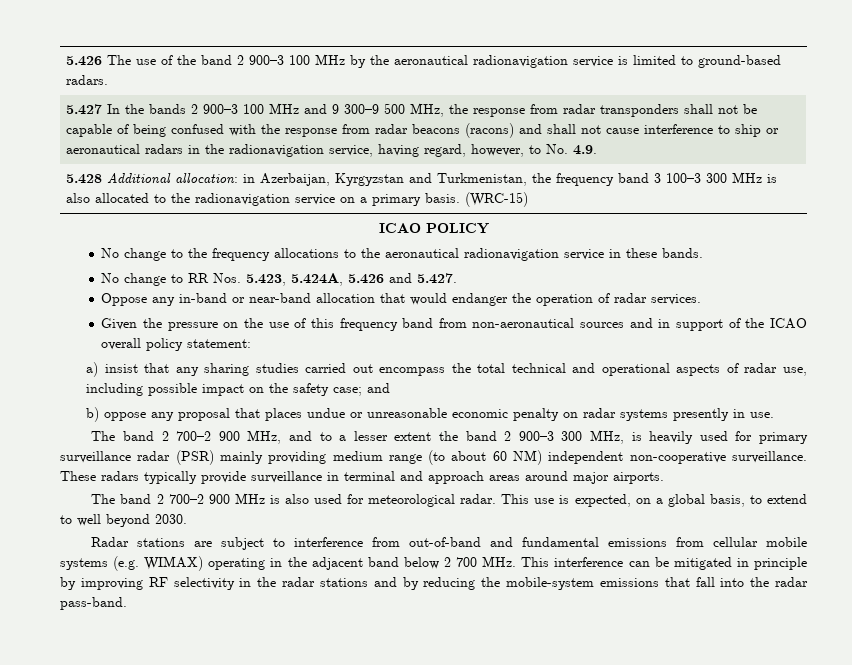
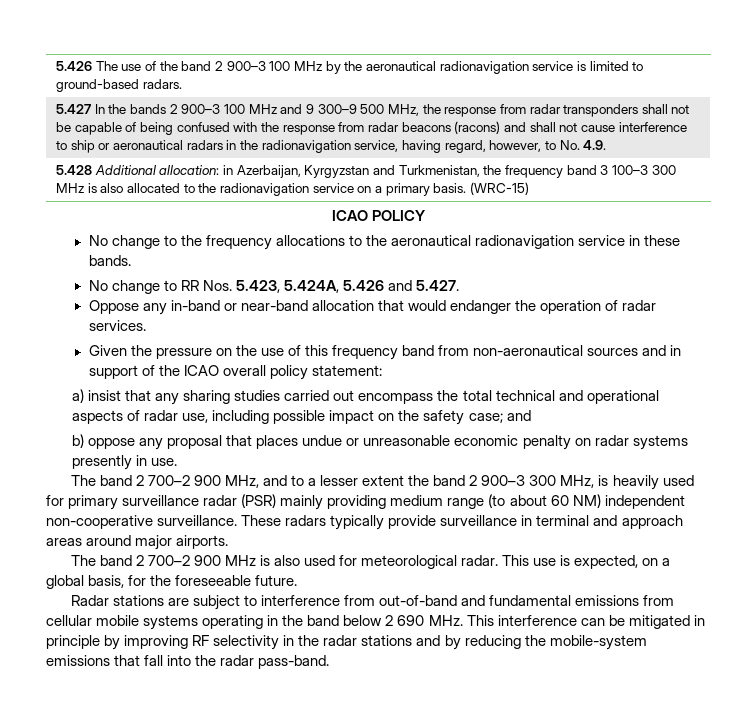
- This use is expected, on a global basis, to extend to well beyond 2030.
+ This use is expected, on a global basis, for the foreseeable future.
- Radar stations are subject to interference from out-of-band and fundamental emissions from cellular mobile systems (e.g. WIMAX) operating in the adjacent band below 2 700 MHz. This interference can be mitigated in principle by improving RF selectivity in the radar stations and by reducing the mobile-system emissions that fall into the radar pass-band.
+ Radar stations are subject to interference from out-of-band and fundamental emissions from cellular mobile systems operating in the band below 2 690 MHz. This interference can be mitigated in principle by improving RF selectivity in the radar stations and by reducing the mobile-system emissions that fall into the radar pass-band.

